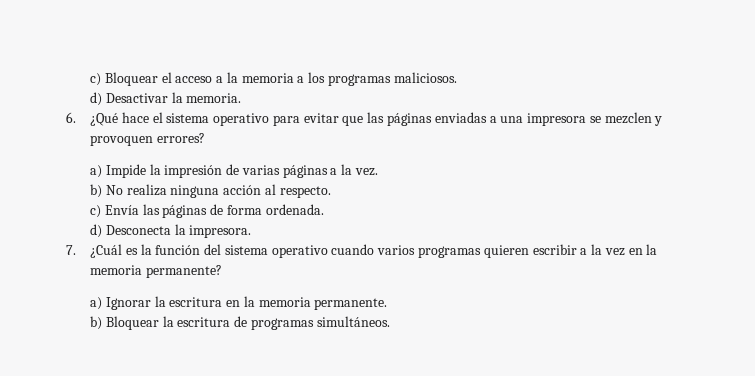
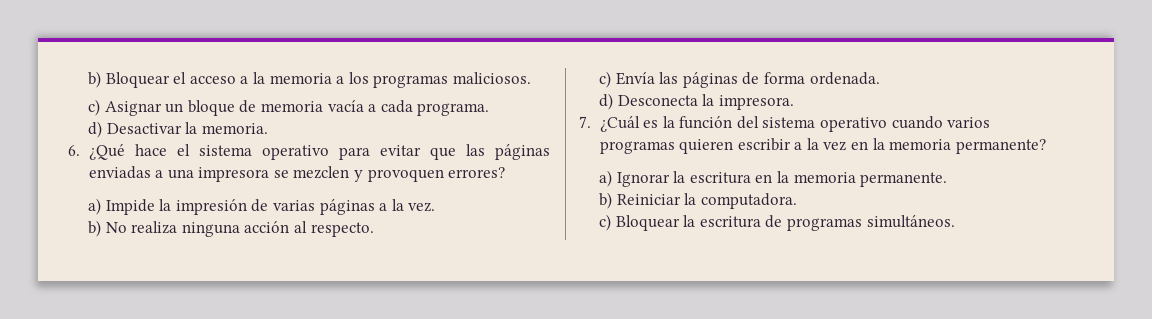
- c) Bloquear el acceso a la memoria a los programas maliciosos.
+ b) Bloquear el acceso a la memoria a los programas maliciosos.
+ c) Asignar un bloque de memoria vacía a cada programa.
- b) Bloquear la escritura de programas simultáneos.
+ b) Reiniciar la computadora.
+ c) Bloquear la escritura de programas simultáneos.

